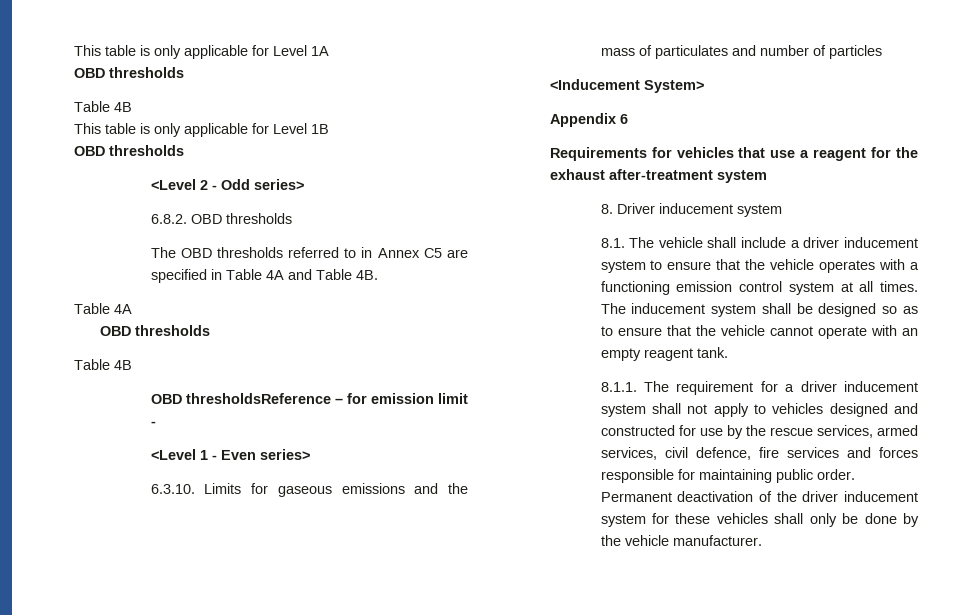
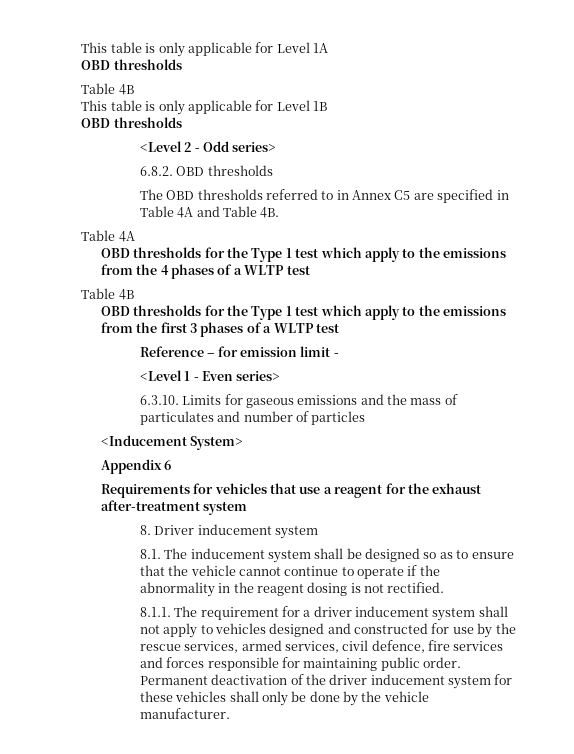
  The OBD thresholds referred to in Annex C5 are specified in Table 4A and Table 4B.
  Table 4A
- OBD thresholds
+ OBD thresholds for the Type 1 test which apply to the emissions from the 4 phases of a WLTP test
  Table 4B
- OBD thresholdsReference – for emission limit -
+ OBD thresholds for the Type 1 test which apply to the emissions from the first 3 phases of a WLTP test
+ Reference – for emission limit -
- 8.1. The vehicle shall include a driver inducement system to ensure that the vehicle operates with a functioning emission control system at all times. The inducement system shall be designed so as to ensure that the vehicle cannot operate with an empty reagent tank.
+ 8.1. The inducement system shall be designed so as to ensure that the vehicle cannot continue to operate if the abnormality in the reagent dosing is not rectified.

